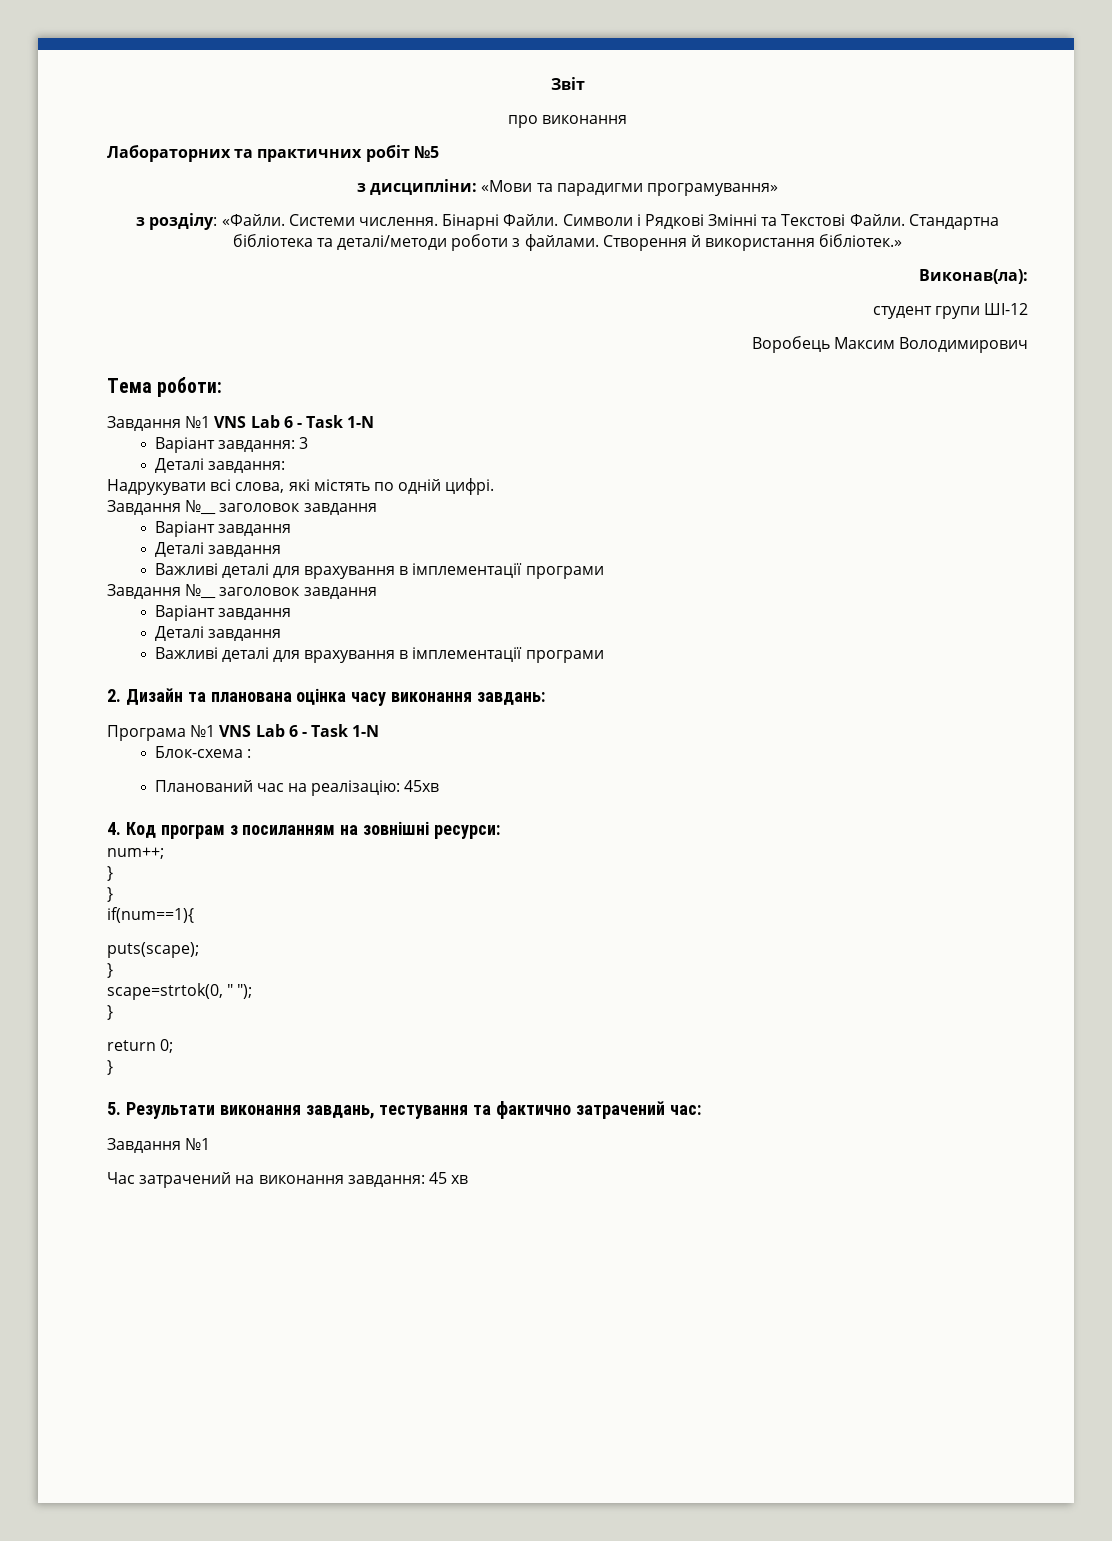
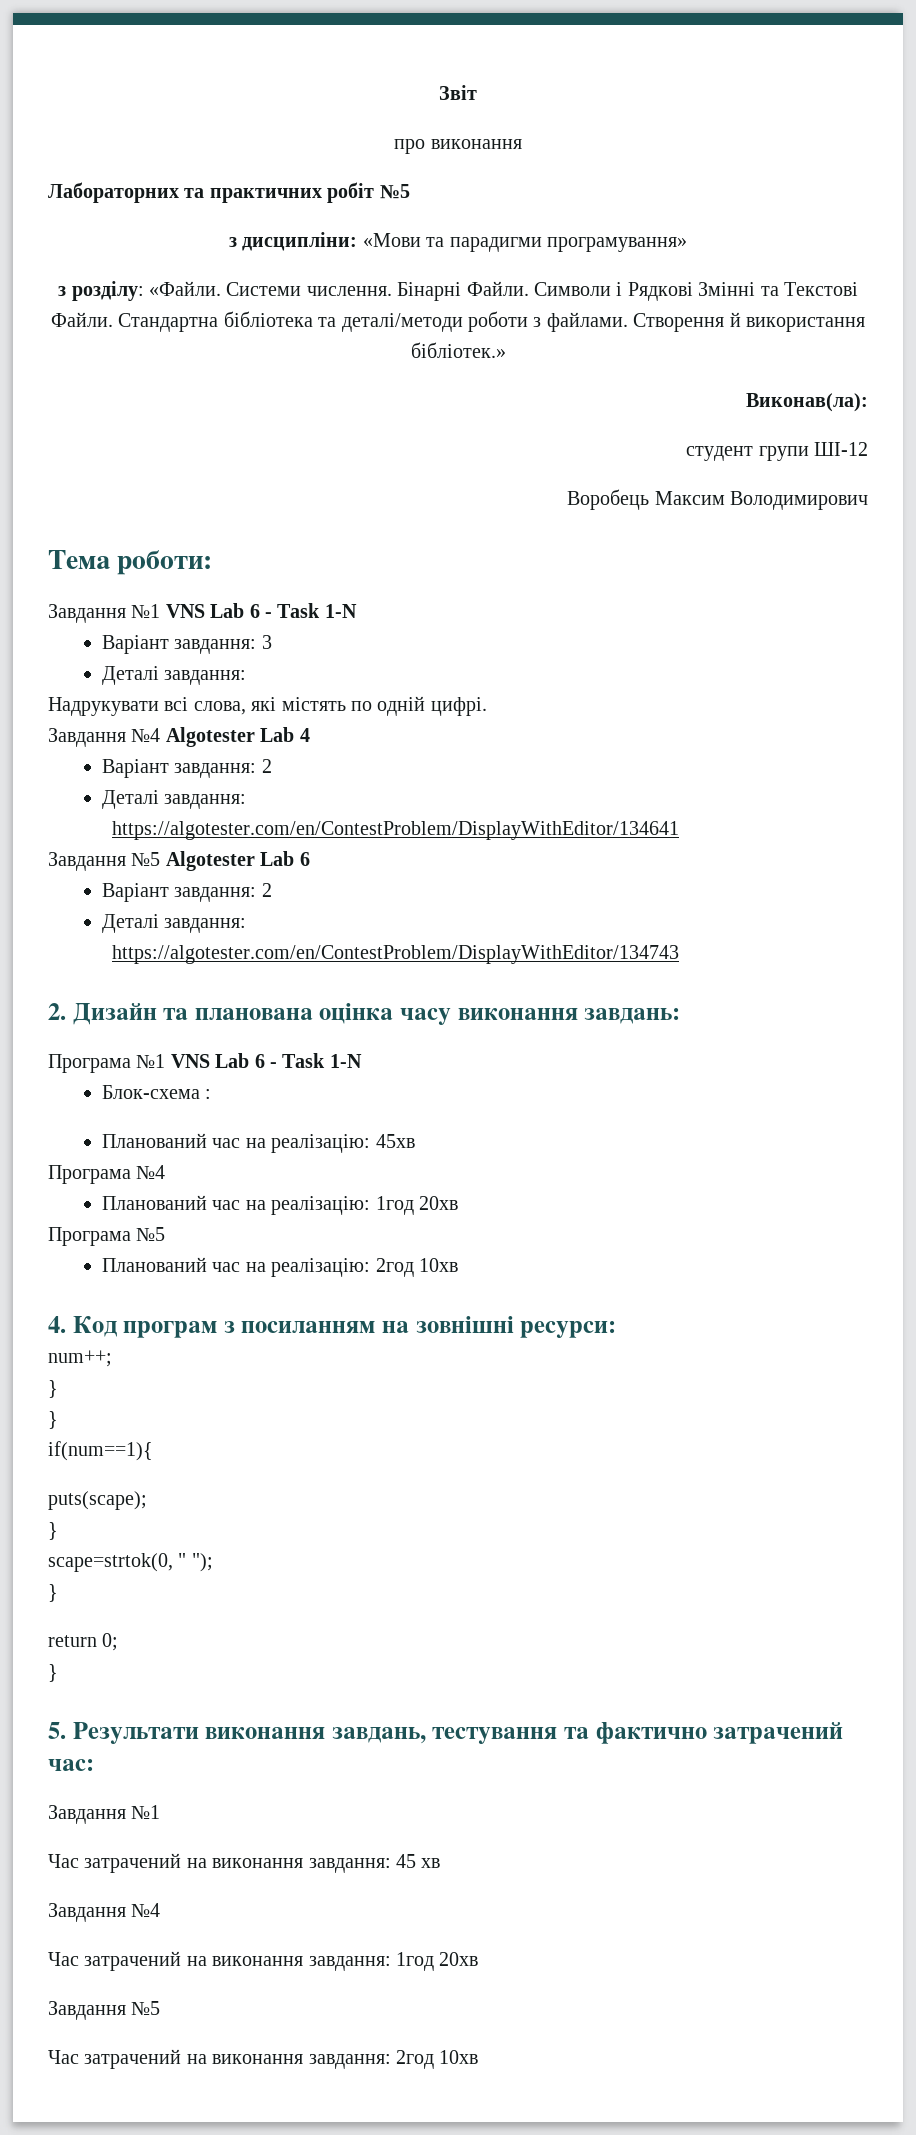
  Надрукувати всі слова, які містять по одній цифрі.
- Завдання №__ заголовок завдання
- Варіант завдання
- Деталі завдання
- Важливі деталі для врахування в імплементації програми
- Завдання №__ заголовок завдання
- Варіант завдання
- Деталі завдання
- Важливі деталі для врахування в імплементації програми
+ Завдання №4 Algotester Lab 4
+ Варіант завдання: 2
+ Деталі завдання:
+ https://algotester.com/en/ContestProblem/DisplayWithEditor/134641
+ Завдання №5 Algotester Lab 6
+ Варіант завдання: 2
+ Деталі завдання:
+ https://algotester.com/en/ContestProblem/DisplayWithEditor/134743
+ Програма №4
+ Планований час на реалізацію: 1год 20хв
+ Програма №5
+ Планований час на реалізацію: 2год 10хв
  Час затрачений на виконання завдання: 45 хв
+ Завдання №4
+ Час затрачений на виконання завдання: 1год 20хв
+ Завдання №5
+ Час затрачений на виконання завдання: 2год 10хв

